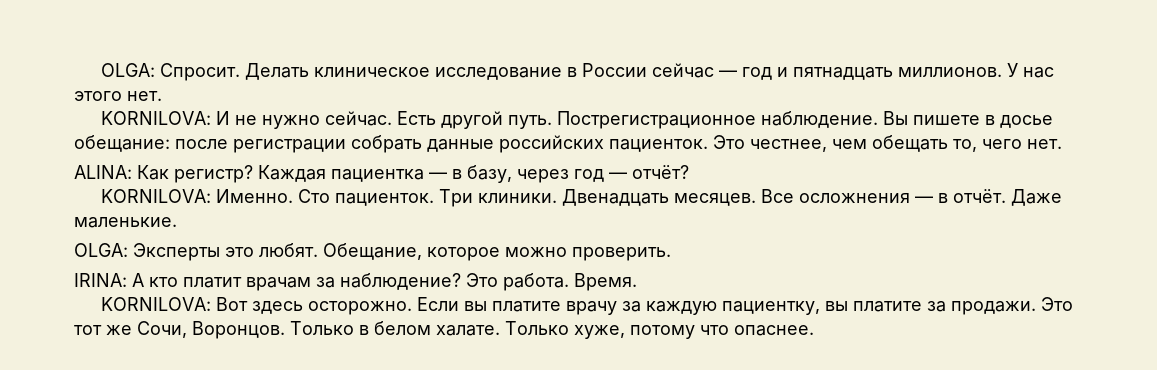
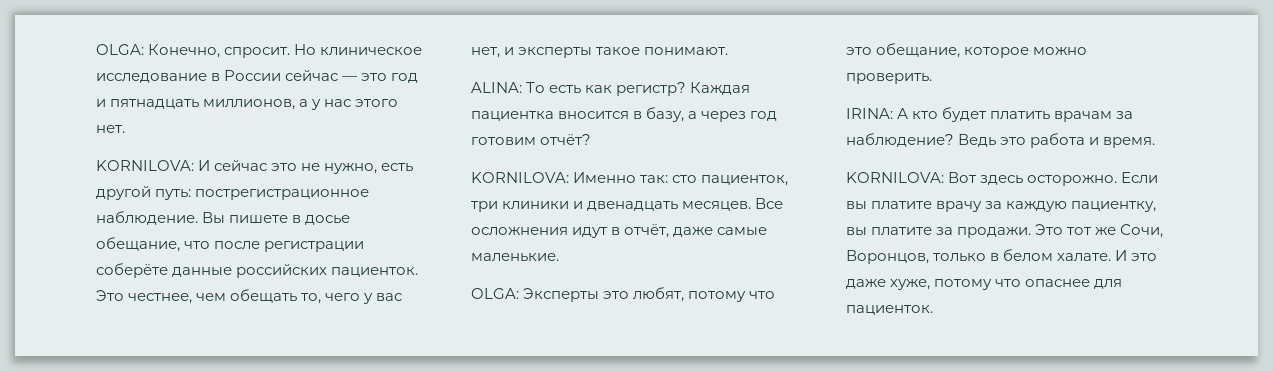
- OLGA: Спросит. Делать клиническое исследование в России сейчас — год и пятнадцать миллионов. У нас этого нет.
+ OLGA: Конечно, спросит. Но клиническое исследование в России сейчас — это год и пятнадцать миллионов, а у нас этого нет.
- KORNILOVA: И не нужно сейчас. Есть другой путь. Пострегистрационное наблюдение.
+ KORNILOVA: И сейчас это не нужно, есть другой путь: пострегистрационное наблюдение.
- Вы пишете в досье обещание: после регистрации собрать данные российских пациенток.
+ Вы пишете в досье обещание, что после регистрации соберёте данные российских пациенток.
- Это честнее, чем обещать то, чего нет.
- ALINA: Как регистр?
+ Это честнее, чем обещать то, чего у вас нет, и эксперты такое понимают.
+ ALINA: То есть как регистр?
- Каждая пациентка — в базу, через год — отчёт?
+ Каждая пациентка вносится в базу, а через год готовим отчёт?
- KORNILOVA: Именно. Сто пациенток. Три клиники. Двенадцать месяцев. Все осложнения — в отчёт. Даже маленькие.
+ KORNILOVA: Именно так: сто пациенток, три клиники и двенадцать месяцев. Все осложнения идут в отчёт, даже самые маленькие.
- OLGA: Эксперты это любят. Обещание, которое можно проверить.
+ OLGA: Эксперты это любят, потому что это обещание, которое можно проверить.
- IRINA: А кто платит врачам за наблюдение?
+ IRINA: А кто будет платить врачам за наблюдение?
- Это работа. Время.
+ Ведь это работа и время.
- Это тот же Сочи, Воронцов. Только в белом халате.
+ Это тот же Сочи, Воронцов, только в белом халате.
- Только хуже, потому что опаснее.
+ И это даже хуже, потому что опаснее для пациенток.

